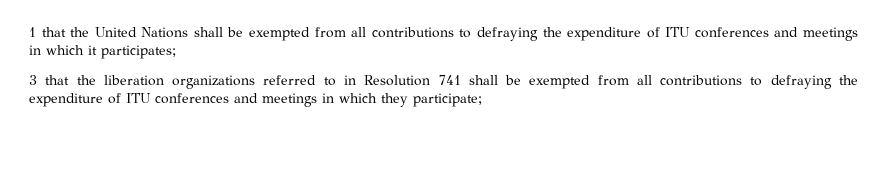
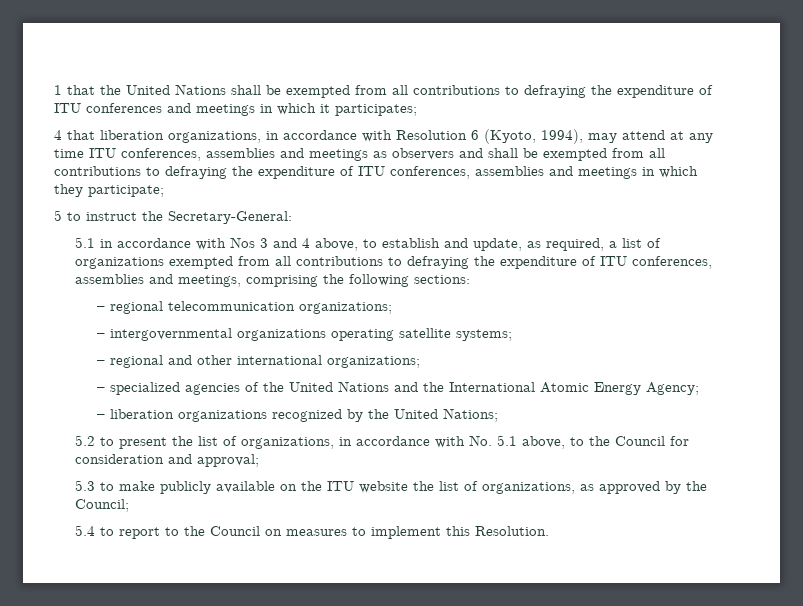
- 3 that the liberation organizations referred to in Resolution 741 shall be exempted from all contributions to defraying the expenditure of ITU conferences and meetings in which they participate;
+ 4 that liberation organizations, in accordance with Resolution 6 (Kyoto, 1994), may attend at any time ITU conferences, assemblies and meetings as observers and shall be exempted from all contributions to defraying the expenditure of ITU conferences, assemblies and meetings in which they participate;
+ 5 to instruct the Secretary-General:
+ 5.1 in accordance with Nos 3 and 4 above, to establish and update, as required, a list of organizations exempted from all contributions to defraying the expenditure of ITU conferences, assemblies and meetings, comprising the following sections:
+ – regional telecommunication organizations;
+ – intergovernmental organizations operating satellite systems;
+ – regional and other international organizations;
+ – specialized agencies of the United Nations and the International Atomic Energy Agency;
+ – liberation organizations recognized by the United Nations;
+ 5.2 to present the list of organizations, in accordance with No. 5.1 above, to the Council for consideration and approval;
+ 5.3 to make publicly available on the ITU website the list of organizations, as approved by the Council;
+ 5.4 to report to the Council on measures to implement this Resolution.

